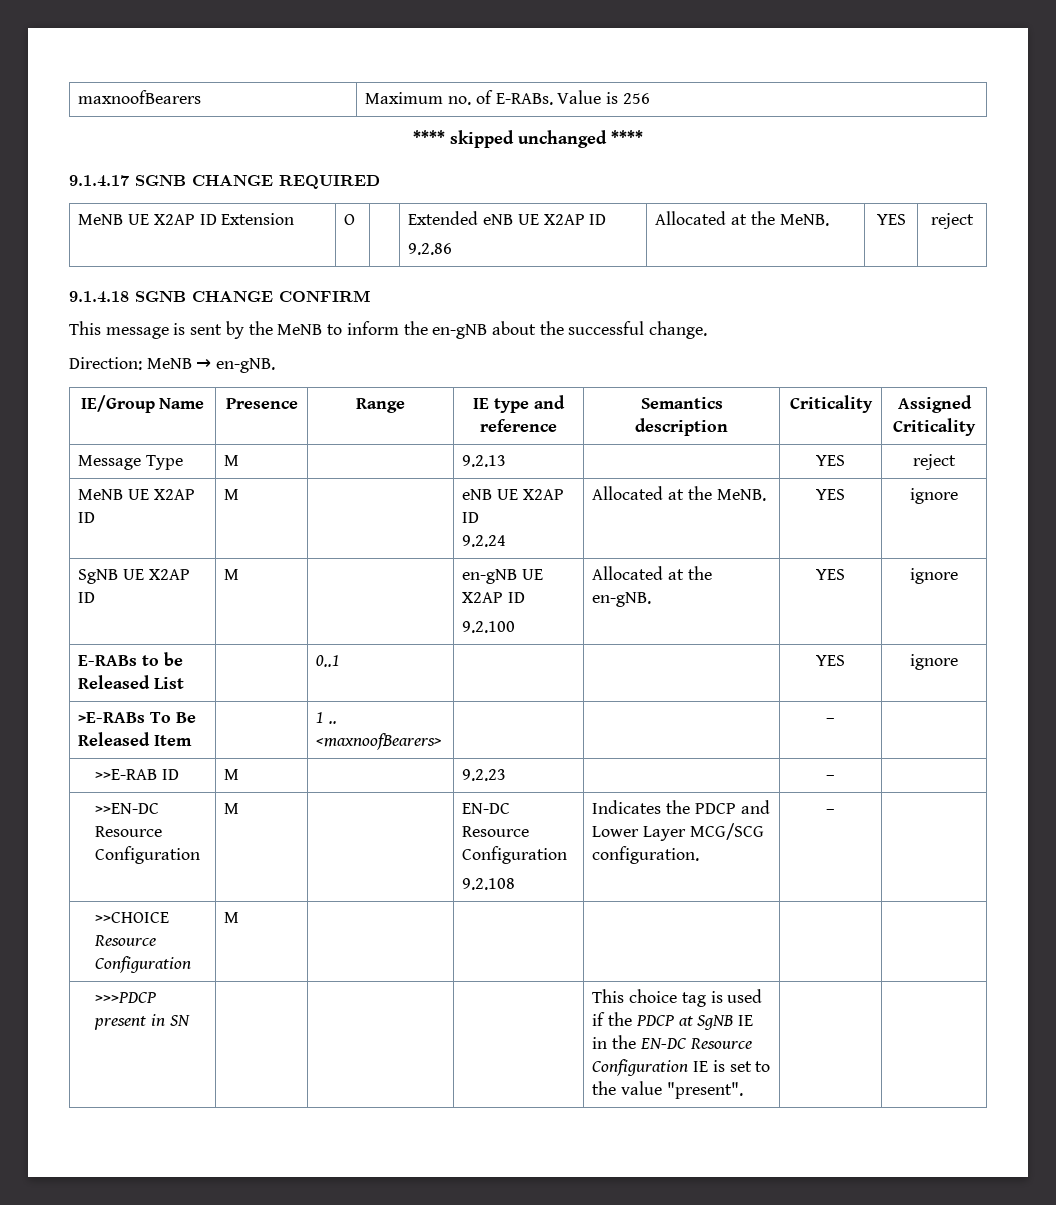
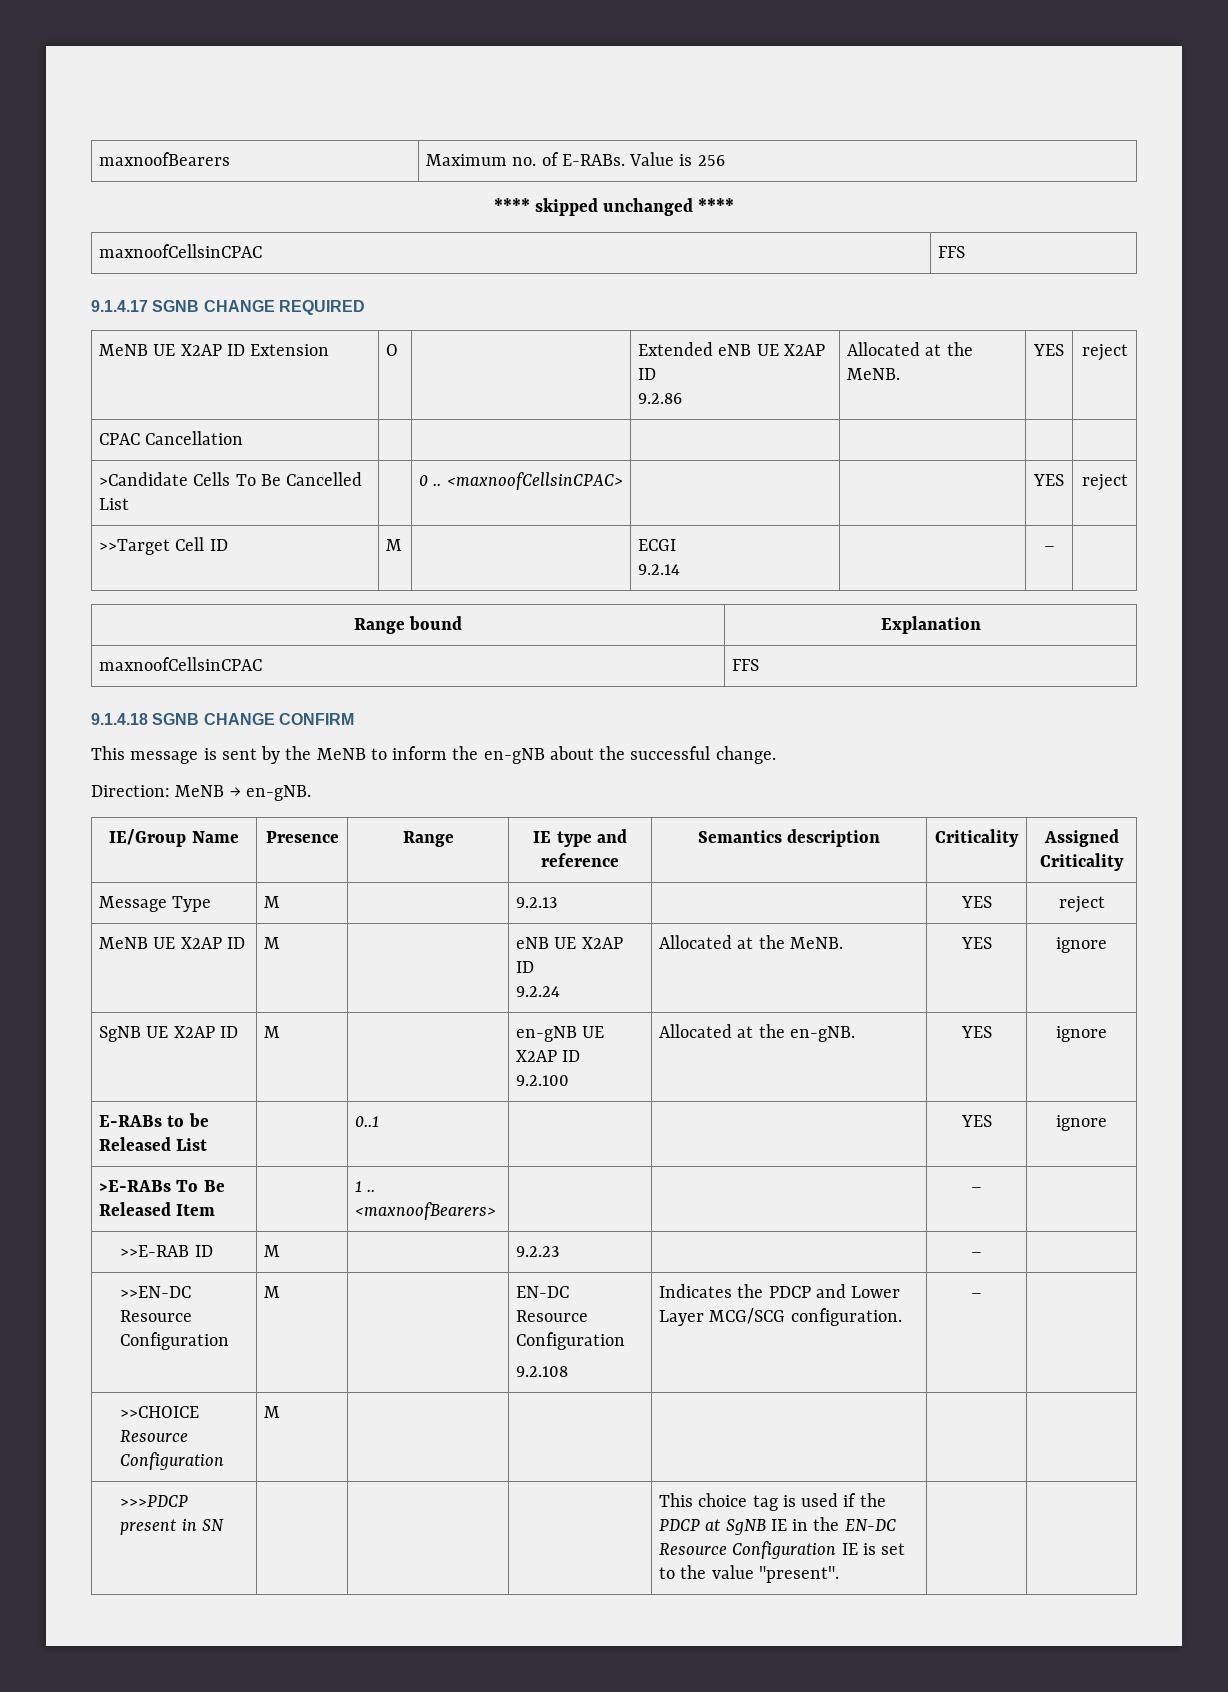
  **** skipped unchanged ****
+ maxnoofCellsinCPAC | FFS
+ CPAC Cancellation | | | | | |
+ >Candidate Cells To Be Cancelled List | | 0 .. <maxnoofCellsinCPAC> | | | YES | reject
+ >>Target Cell ID | M | | ECGI
+ 9.2.14 | | – |
+ Range bound | Explanation
+ maxnoofCellsinCPAC | FFS

